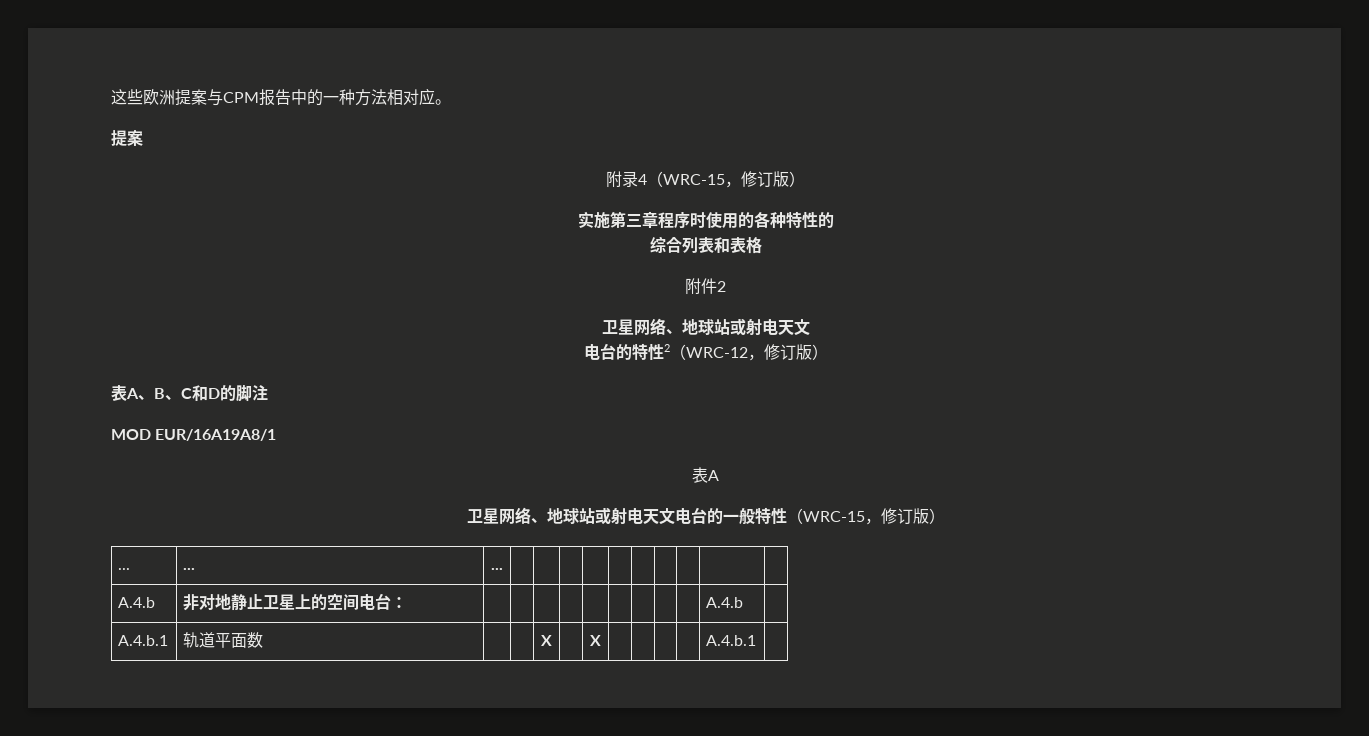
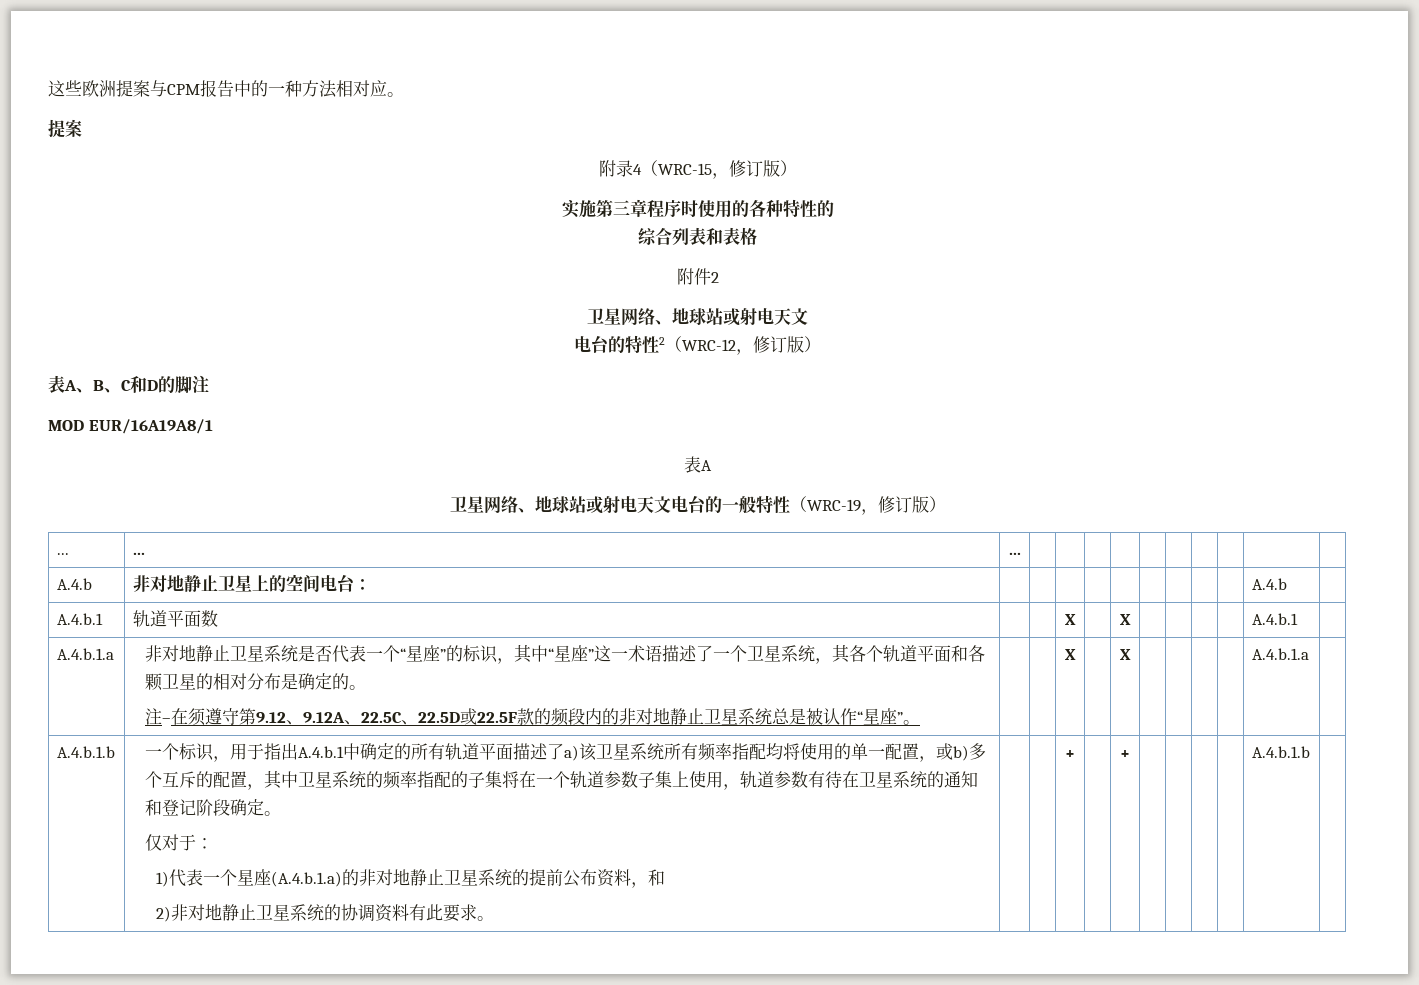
- 卫星网络、地球站或射电天文电台的一般特性（WRC-15，修订版）
+ 卫星网络、地球站或射电天文电台的一般特性（WRC-19，修订版）
+ A.4.b.1.a | 非对地静止卫星系统是否代表一个“星座”的标识，其中“星座”这一术语描述了一个卫星系统，其各个轨道平面和各颗卫星的相对分布是确定的。
+ 注–在须遵守第9.12、9.12A、22.5C、22.5D或22.5F款的频段内的非对地静止卫星系统总是被认作“星座”。 | | | X | | X | | | | | A.4.b.1.a |
+ A.4.b.1.b | 一个标识，用于指出A.4.b.1中确定的所有轨道平面描述了a)该卫星系统所有频率指配均将使用的单一配置，或b)多个互斥的配置，其中卫星系统的频率指配的子集将在一个轨道参数子集上使用，轨道参数有待在卫星系统的通知和登记阶段确定。
+ 仅对于：
+ 1)代表一个星座(A.4.b.1.a)的非对地静止卫星系统的提前公布资料，和
+ 2)非对地静止卫星系统的协调资料有此要求。 | | | + | | + | | | | | A.4.b.1.b

